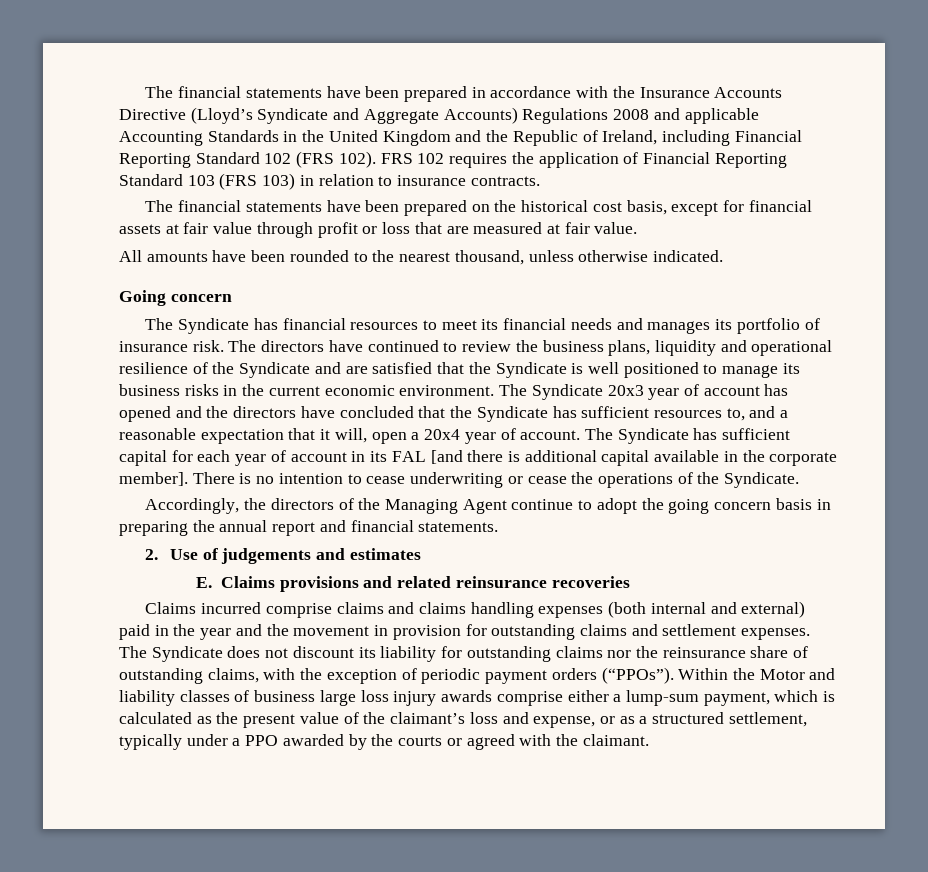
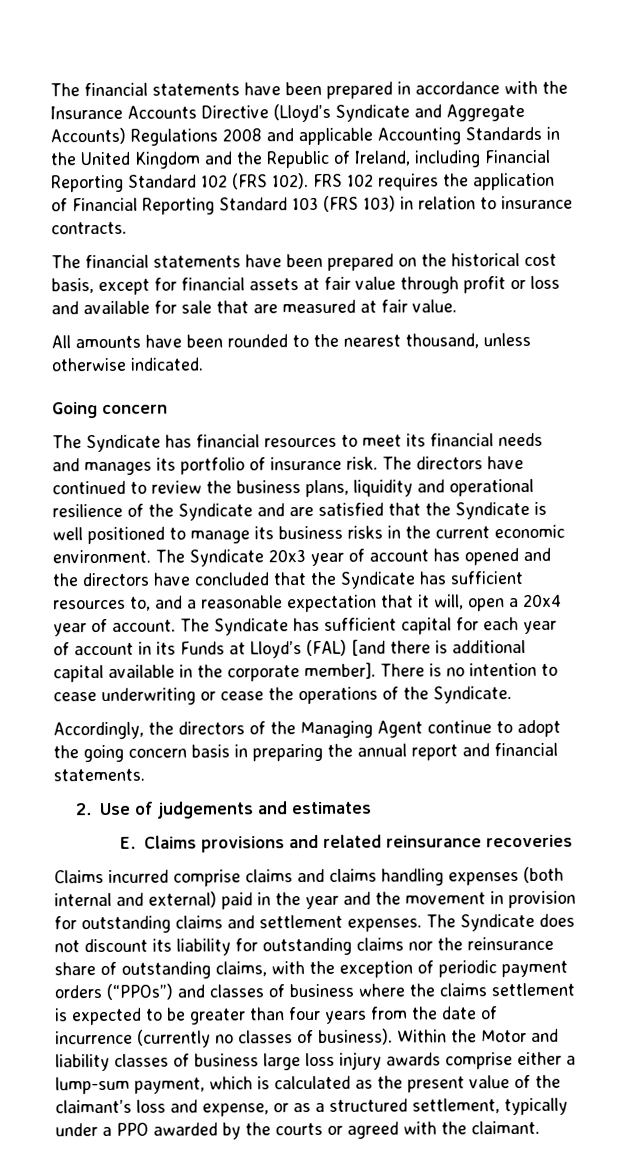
- The financial statements have been prepared on the historical cost basis, except for financial assets at fair value through profit or loss that are measured at fair value.
+ The financial statements have been prepared on the historical cost basis, except for financial assets at fair value through profit or loss and available for sale that are measured at fair value.
- The Syndicate has sufficient capital for each year of account in its FAL [and there is additional capital available in the corporate member].
+ The Syndicate has sufficient capital for each year of account in its Funds at Lloyd’s (FAL) [and there is additional capital available in the corporate member].
- The Syndicate does not discount its liability for outstanding claims nor the reinsurance share of outstanding claims, with the exception of periodic payment orders (“PPOs”).
+ The Syndicate does not discount its liability for outstanding claims nor the reinsurance share of outstanding claims, with the exception of periodic payment orders (“PPOs”) and classes of business where the claims settlement is expected to be greater than four years from the date of incurrence (currently no classes of business).

